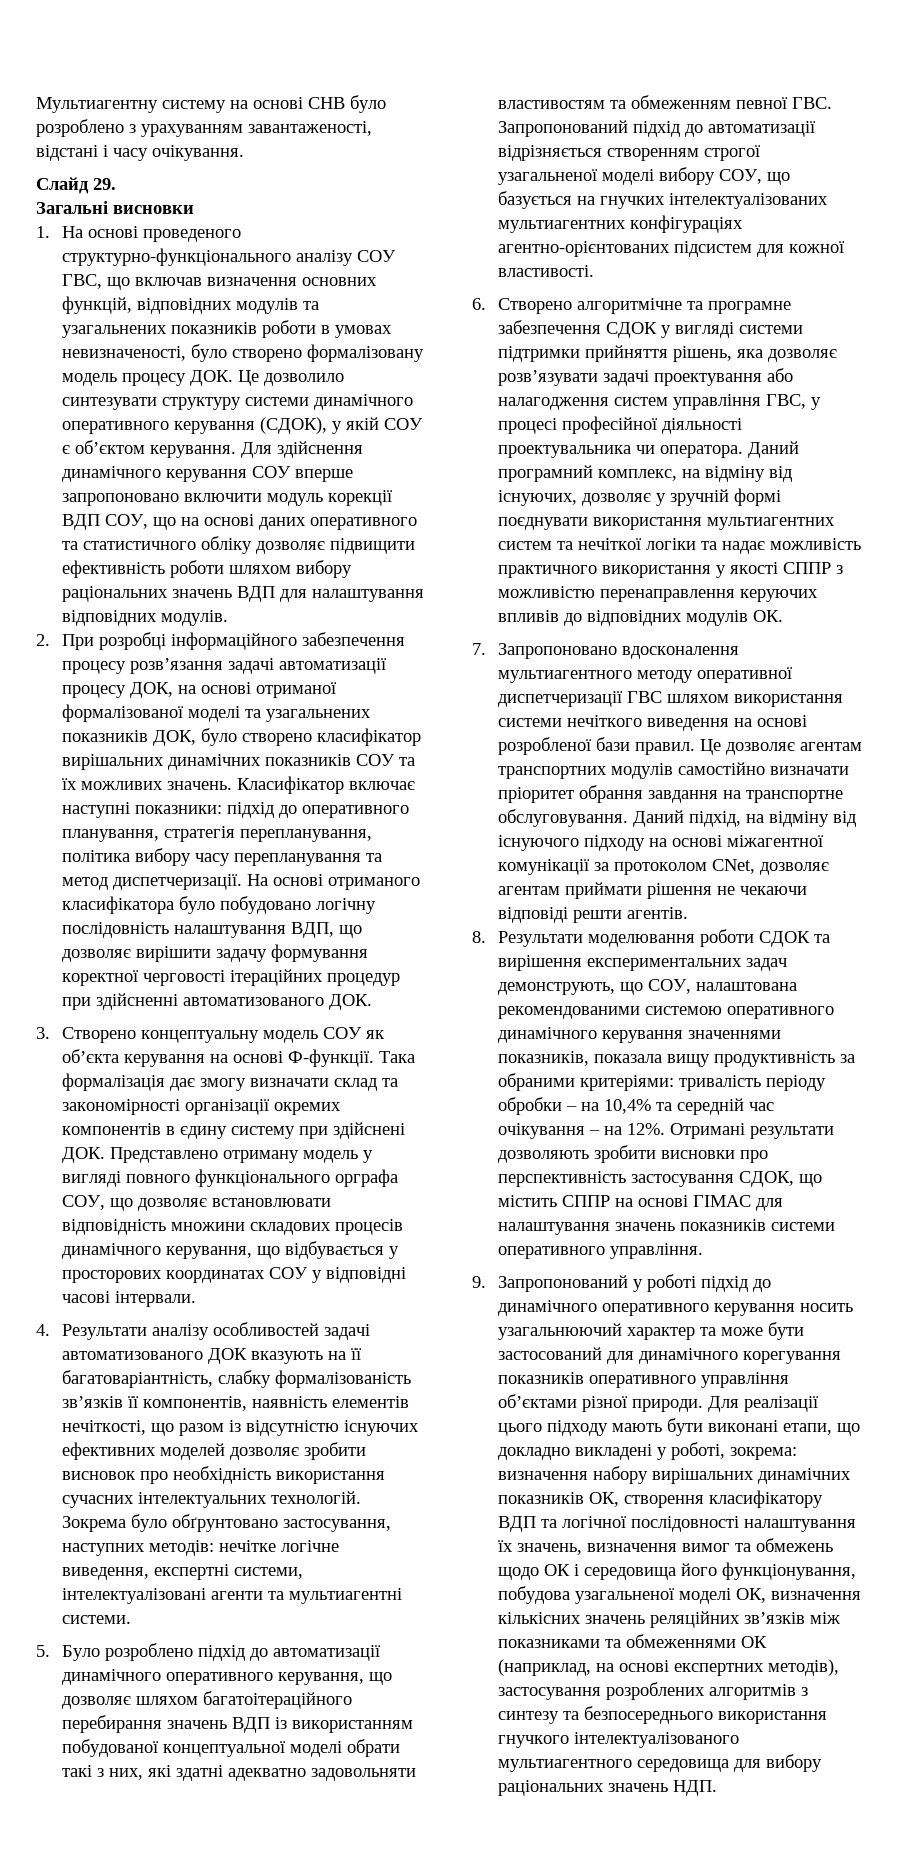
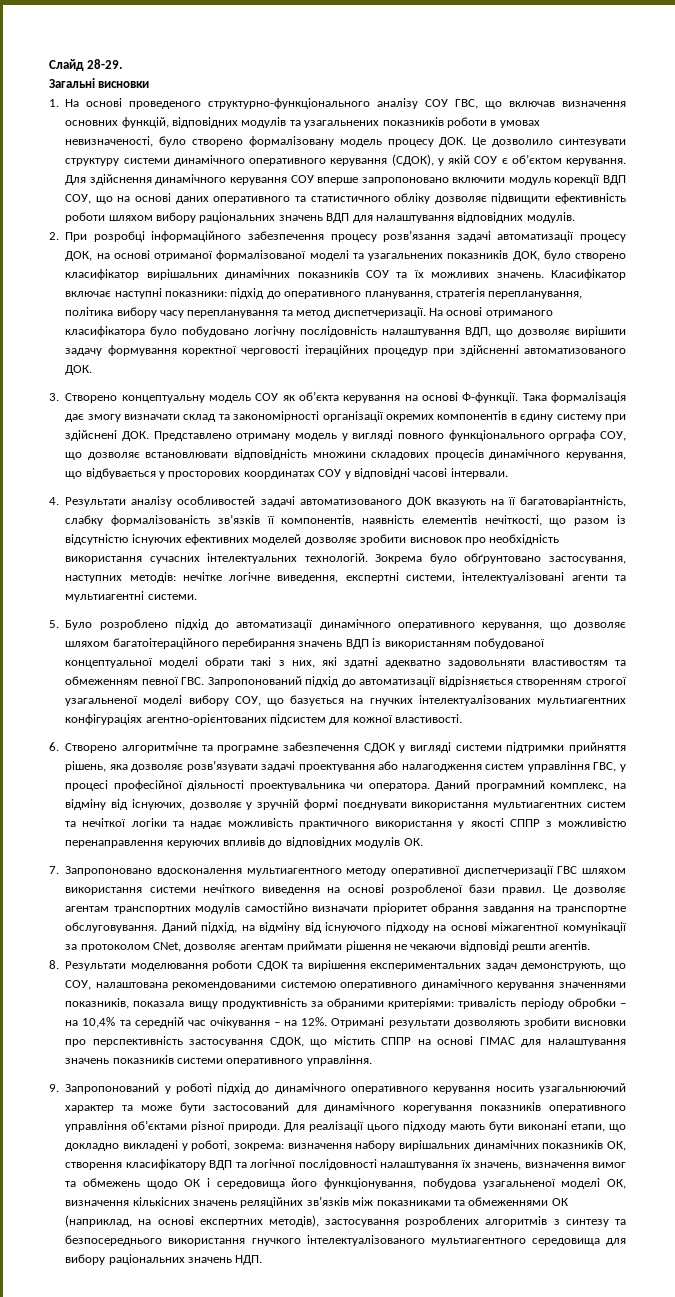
- Мультиагентну систему на основі СНВ було розроблено з урахуванням завантаженості, відстані і часу очікування.
- Слайд 29.
+ Слайд 28-29.

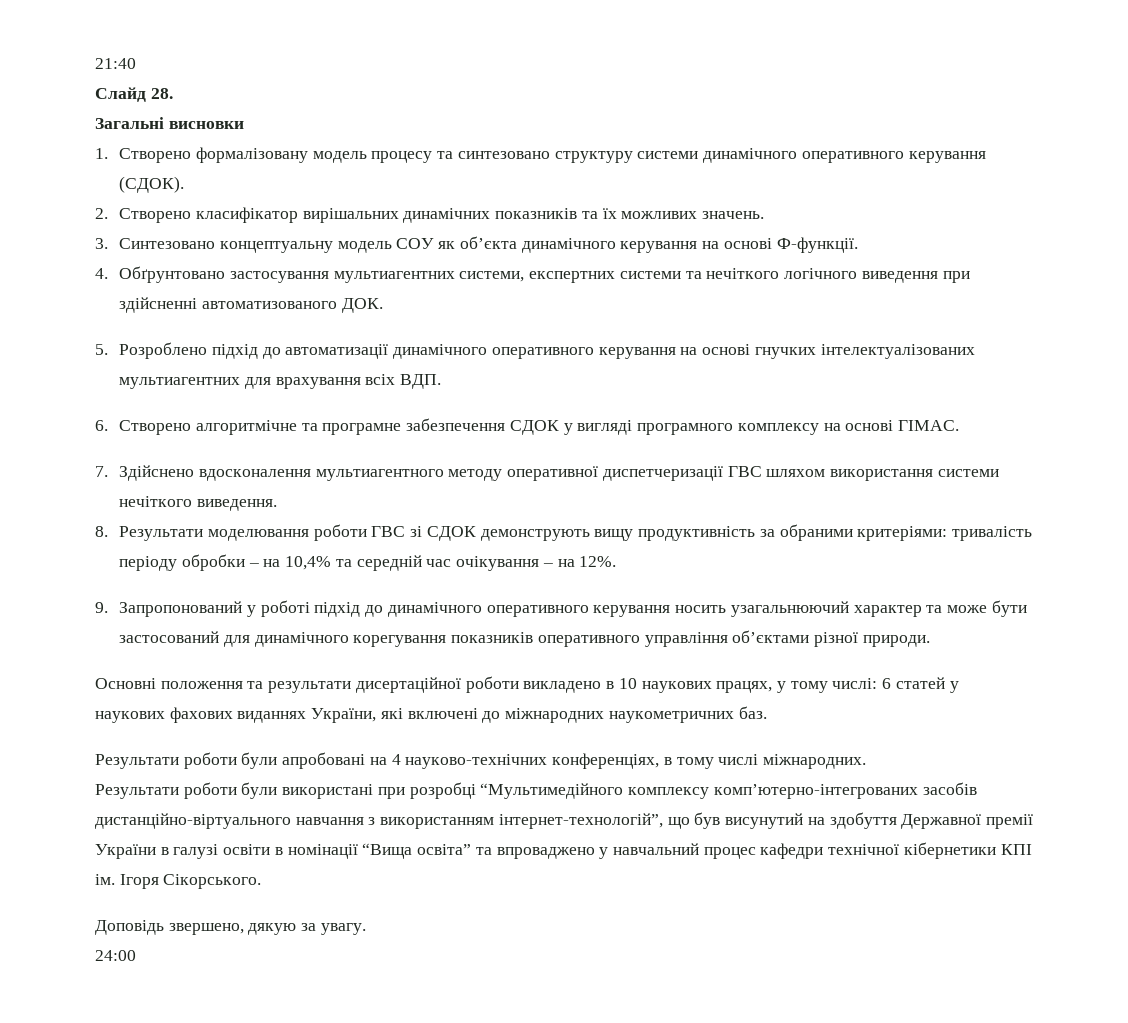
- Слайд 28-29.
+ 21:40
+ Слайд 28.
- 1. На основі проведеного структурно-функціонального аналізу СОУ ГВС, що включав визначення основних функцій, відповідних модулів та узагальнених показників роботи в умовах невизначеності, було створено формалізовану модель процесу ДОК. Це дозволило синтезувати структуру системи динамічного оперативного керування (СДОК), у якій СОУ є об’єктом керування. Для здійснення динамічного керування СОУ вперше запропоновано включити модуль корекції ВДП СОУ, що на основі даних оперативного та статистичного обліку дозволяє підвищити ефективність роботи шляхом вибору раціональних значень ВДП для налаштування відповідних модулів.
- 2. При розробці інформаційного забезпечення процесу розв’язання задачі автоматизації процесу ДОК, на основі отриманої формалізованої моделі та узагальнених показників ДОК, було створено класифікатор вирішальних динамічних показників СОУ та їх можливих значень. Класифікатор включає наступні показники: підхід до оперативного планування, стратегія перепланування, політика вибору часу перепланування та метод диспетчеризації. На основі отриманого класифікатора було побудовано логічну послідовність налаштування ВДП, що дозволяє вирішити задачу формування коректної черговості ітераційних процедур при здійсненні автоматизованого ДОК.
- 3. Створено концептуальну модель СОУ як об’єкта керування на основі Ф-функції. Така формалізація дає змогу визначати склад та закономірності організації окремих компонентів в єдину систему при здійснені ДОК. Представлено отриману модель у вигляді повного функціонального орграфа СОУ, що дозволяє встановлювати відповідність множини складових процесів динамічного керування, що відбувається у просторових координатах СОУ у відповідні часові інтервали.
- 4. Результати аналізу особливостей задачі автоматизованого ДОК вказують на її багатоваріантність, слабку формалізованість зв’язків її компонентів, наявність елементів нечіткості, що разом із відсутністю існуючих ефективних моделей дозволяє зробити висновок про необхідність використання сучасних інтелектуальних технологій. Зокрема було обґрунтовано застосування, наступних методів: нечітке логічне виведення, експертні системи, інтелектуалізовані агенти та мультиагентні системи.
- 5. Було розроблено підхід до автоматизації динамічного оперативного керування, що дозволяє шляхом багатоітераційного перебирання значень ВДП із використанням побудованої концептуальної моделі обрати такі з них, які здатні адекватно задовольняти властивостям та обмеженням певної ГВС. Запропонований підхід до автоматизації відрізняється створенням строгої узагальненої моделі вибору СОУ, що базується на гнучких інтелектуалізованих мультиагентних конфігураціях агентно-орієнтованих підсистем для кожної властивості.
+ 1. Створено формалізовану модель процесу та синтезовано структуру системи динамічного оперативного керування (СДОК).
+ 2. Створено класифікатор вирішальних динамічних показників та їх можливих значень.
+ 3. Синтезовано концептуальну модель СОУ як об’єкта динамічного керування на основі Ф-функції.
+ 4. Обґрунтовано застосування мультиагентних системи, експертних системи та нечіткого логічного виведення при здійсненні автоматизованого ДОК.
+ 5. Розроблено підхід до автоматизації динамічного оперативного керування на основі гнучких інтелектуалізованих мультиагентних для врахування всіх ВДП.
- 6. Створено алгоритмічне та програмне забезпечення СДОК у вигляді системи підтримки прийняття рішень, яка дозволяє розв’язувати задачі проектування або налагодження систем управління ГВС, у процесі професійної діяльності проектувальника чи оператора. Даний програмний комплекс, на відміну від існуючих, дозволяє у зручній формі поєднувати використання мультиагентних систем та нечіткої логіки та надає можливість практичного використання у якості СППР з можливістю перенаправлення керуючих впливів до відповідних модулів ОК.
+ 6. Створено алгоритмічне та програмне забезпечення СДОК у вигляді програмного комплексу на основі ГІМАС.
- 7. Запропоновано вдосконалення мультиагентного методу оперативної диспетчеризації ГВС шляхом використання системи нечіткого виведення на основі розробленої бази правил. Це дозволяє агентам транспортних модулів самостійно визначати пріоритет обрання завдання на транспортне обслуговування. Даний підхід, на відміну від існуючого підходу на основі міжагентної комунікації за протоколом CNet, дозволяє агентам приймати рішення не чекаючи відповіді решти агентів.
- 8. Результати моделювання роботи СДОК та вирішення експериментальних задач демонструють, що СОУ, налаштована рекомендованими системою оперативного динамічного керування значеннями показників, показала вищу продуктивність за обраними критеріями: тривалість періоду обробки – на 10,4% та середній час очікування – на 12%. Отримані результати дозволяють зробити висновки про перспективність застосування СДОК, що містить СППР на основі ГІМАС для налаштування значень показників системи оперативного управління.
+ 7. Здійснено вдосконалення мультиагентного методу оперативної диспетчеризації ГВС шляхом використання системи нечіткого виведення.
+ 8. Результати моделювання роботи ГВС зі СДОК демонструють вищу продуктивність за обраними критеріями: тривалість періоду обробки – на 10,4% та середній час очікування – на 12%.
- 9. Запропонований у роботі підхід до динамічного оперативного керування носить узагальнюючий характер та може бути застосований для динамічного корегування показників оперативного управління об’єктами різної природи. Для реалізації цього підходу мають бути виконані етапи, що докладно викладені у роботі, зокрема: визначення набору вирішальних динамічних показників ОК, створення класифікатору ВДП та логічної послідовності налаштування їх значень, визначення вимог та обмежень щодо ОК і середовища його функціонування, побудова узагальненої моделі ОК, визначення кількісних значень реляційних зв’язків між показниками та обмеженнями ОК (наприклад, на основі експертних методів), застосування розроблених алгоритмів з синтезу та безпосереднього використання гнучкого інтелектуалізованого мультиагентного середовища для вибору раціональних значень НДП.
+ 9. Запропонований у роботі підхід до динамічного оперативного керування носить узагальнюючий характер та може бути застосований для динамічного корегування показників оперативного управління об’єктами різної природи.
+ Основні положення та результати дисертаційної роботи викладено в 10 наукових працях, у тому числі: 6 статей у наукових фахових виданнях України, які включені до міжнародних наукометричних баз.
+ Результати роботи були апробовані на 4 науково-технічних конференціях, в тому числі міжнародних.
+ Результати роботи були використані при розробці “Мультимедійного комплексу комп’ютерно-інтегрованих засобів дистанційно-віртуального навчання з використанням інтернет-технологій”, що був висунутий на здобуття Державної премії України в галузі освіти в номінації “Вища освіта” та впроваджено у навчальний процес кафедри технічної кібернетики КПІ ім. Ігоря Сікорського.
+ Доповідь звершено, дякую за увагу.
+ 24:00

